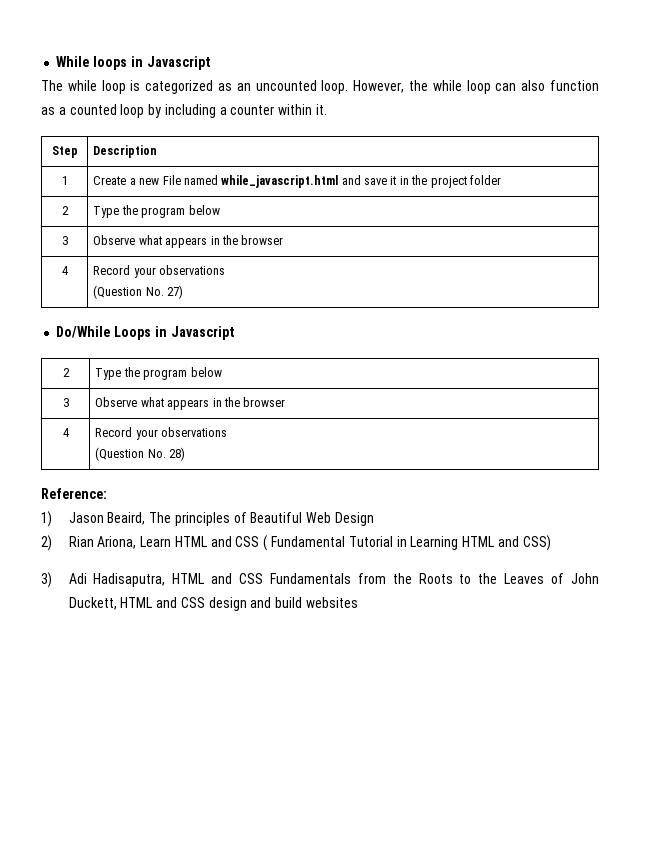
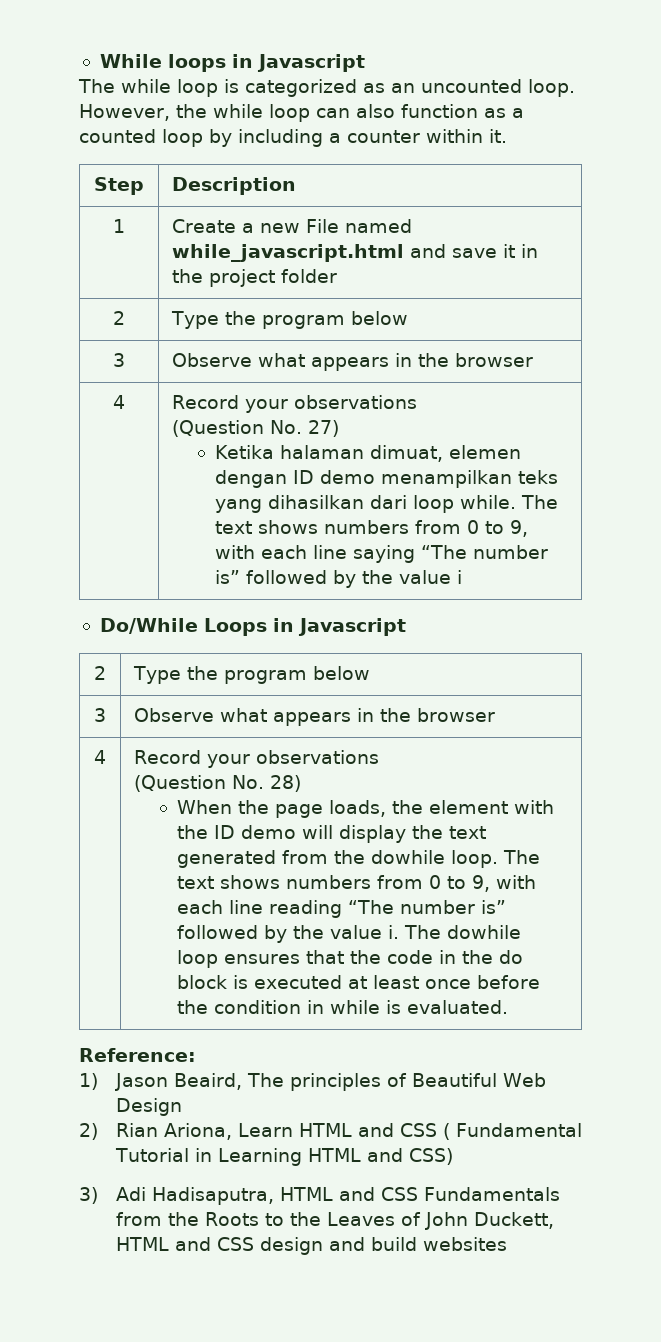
+ Ketika halaman dimuat, elemen dengan ID demo menampilkan teks yang dihasilkan dari loop while. The text shows numbers from 0 to 9, with each line saying “The number is” followed by the value i
+ When the page loads, the element with the ID demo will display the text generated from the dowhile loop. The text shows numbers from 0 to 9, with each line reading “The number is” followed by the value i. The dowhile loop ensures that the code in the do block is executed at least once before the condition in while is evaluated.

